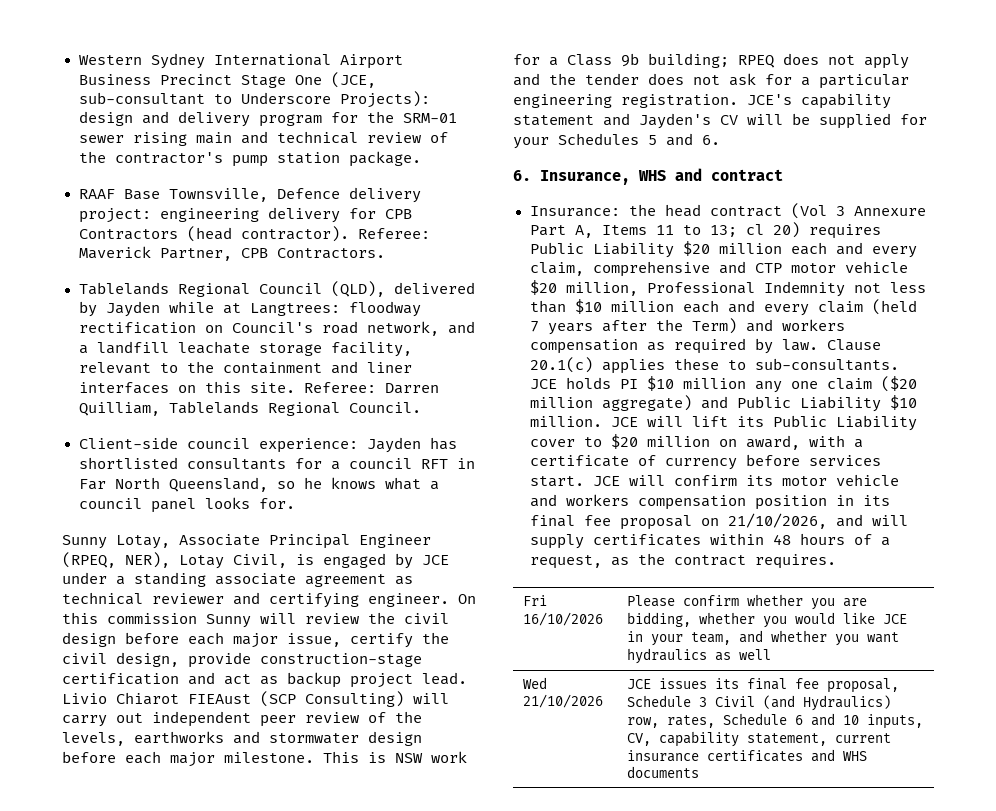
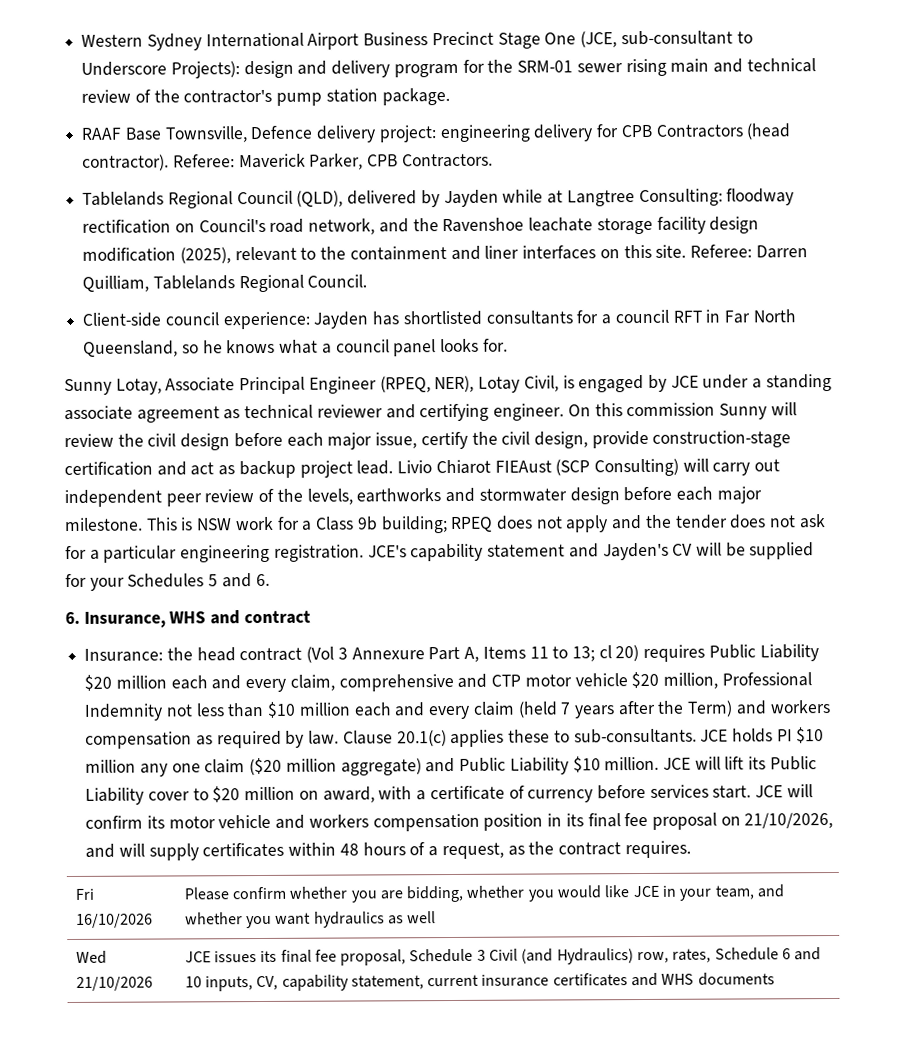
- Referee: Maverick Partner, CPB Contractors.
+ Referee: Maverick Parker, CPB Contractors.
- Tablelands Regional Council (QLD), delivered by Jayden while at Langtrees: floodway rectification on Council's road network, and a landfill leachate storage facility, relevant to the containment and liner interfaces on this site.
+ Tablelands Regional Council (QLD), delivered by Jayden while at Langtree Consulting: floodway rectification on Council's road network, and the Ravenshoe leachate storage facility design modification (2025), relevant to the containment and liner interfaces on this site.

